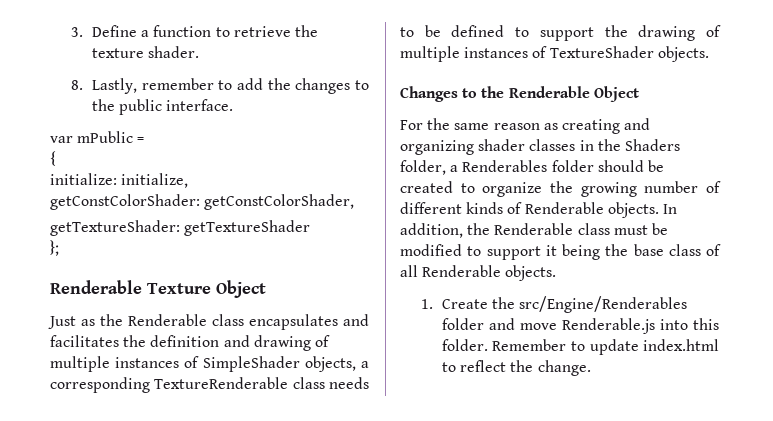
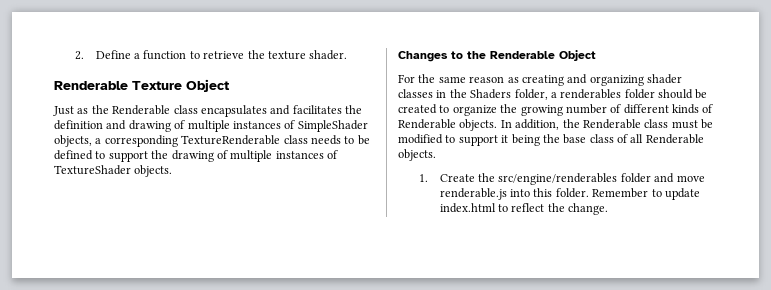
- 3. Define a function to retrieve the texture shader.
+ 2. Define a function to retrieve the texture shader.
- 8. Lastly, remember to add the changes to the public interface.
- var mPublic =
- {
- initialize: initialize,
- getConstColorShader: getConstColorShader,
- getTextureShader: getTextureShader
- };
- For the same reason as creating and organizing shader classes in the Shaders folder, a Renderables folder should be created to organize the growing number of different kinds of Renderable objects.
+ For the same reason as creating and organizing shader classes in the Shaders folder, a renderables folder should be created to organize the growing number of different kinds of Renderable objects.
- 1. Create the src/Engine/Renderables folder and move Renderable.js into this folder.
+ 1. Create the src/engine/renderables folder and move renderable.js into this folder.

